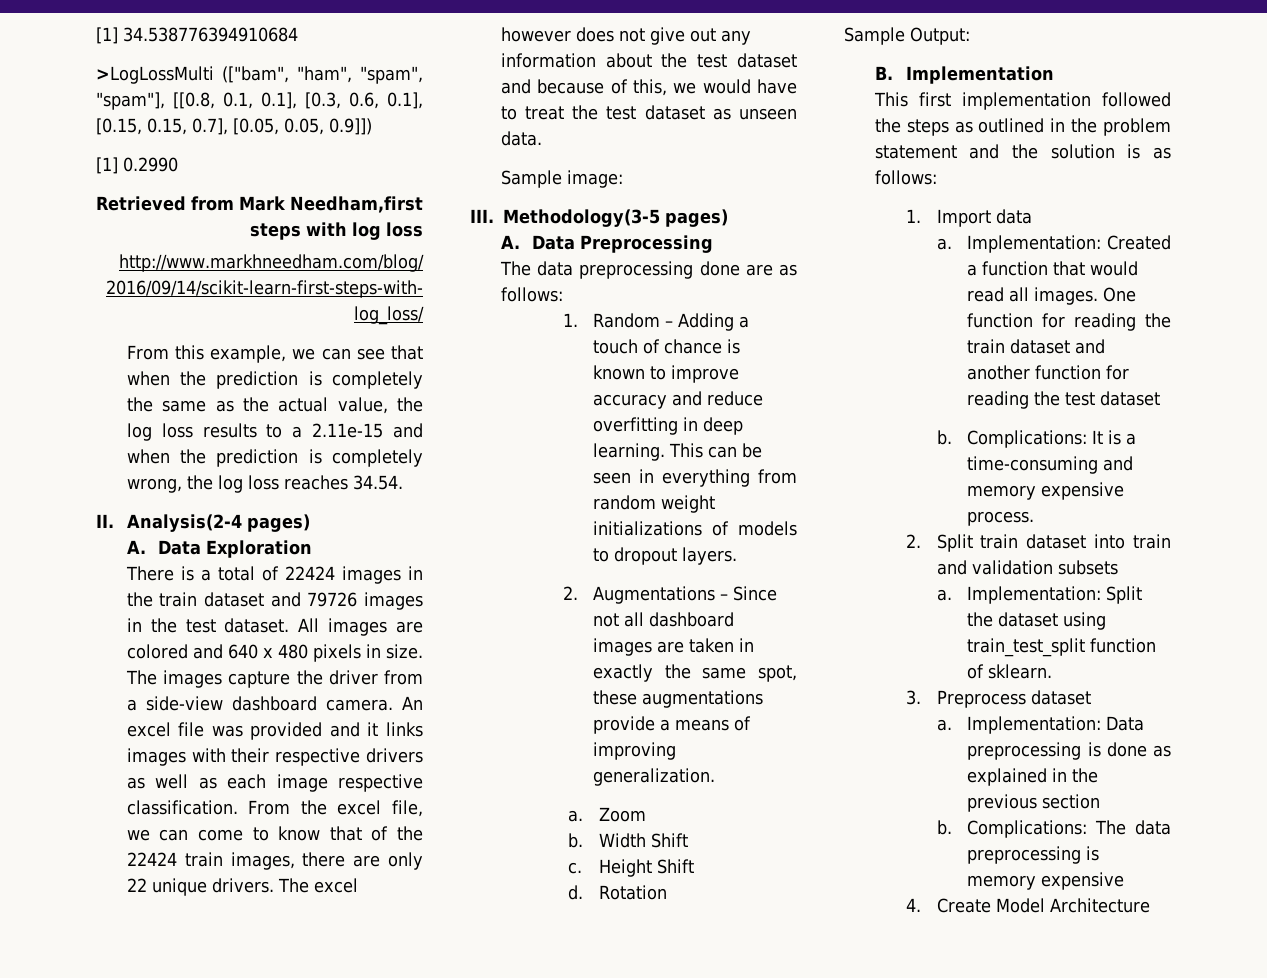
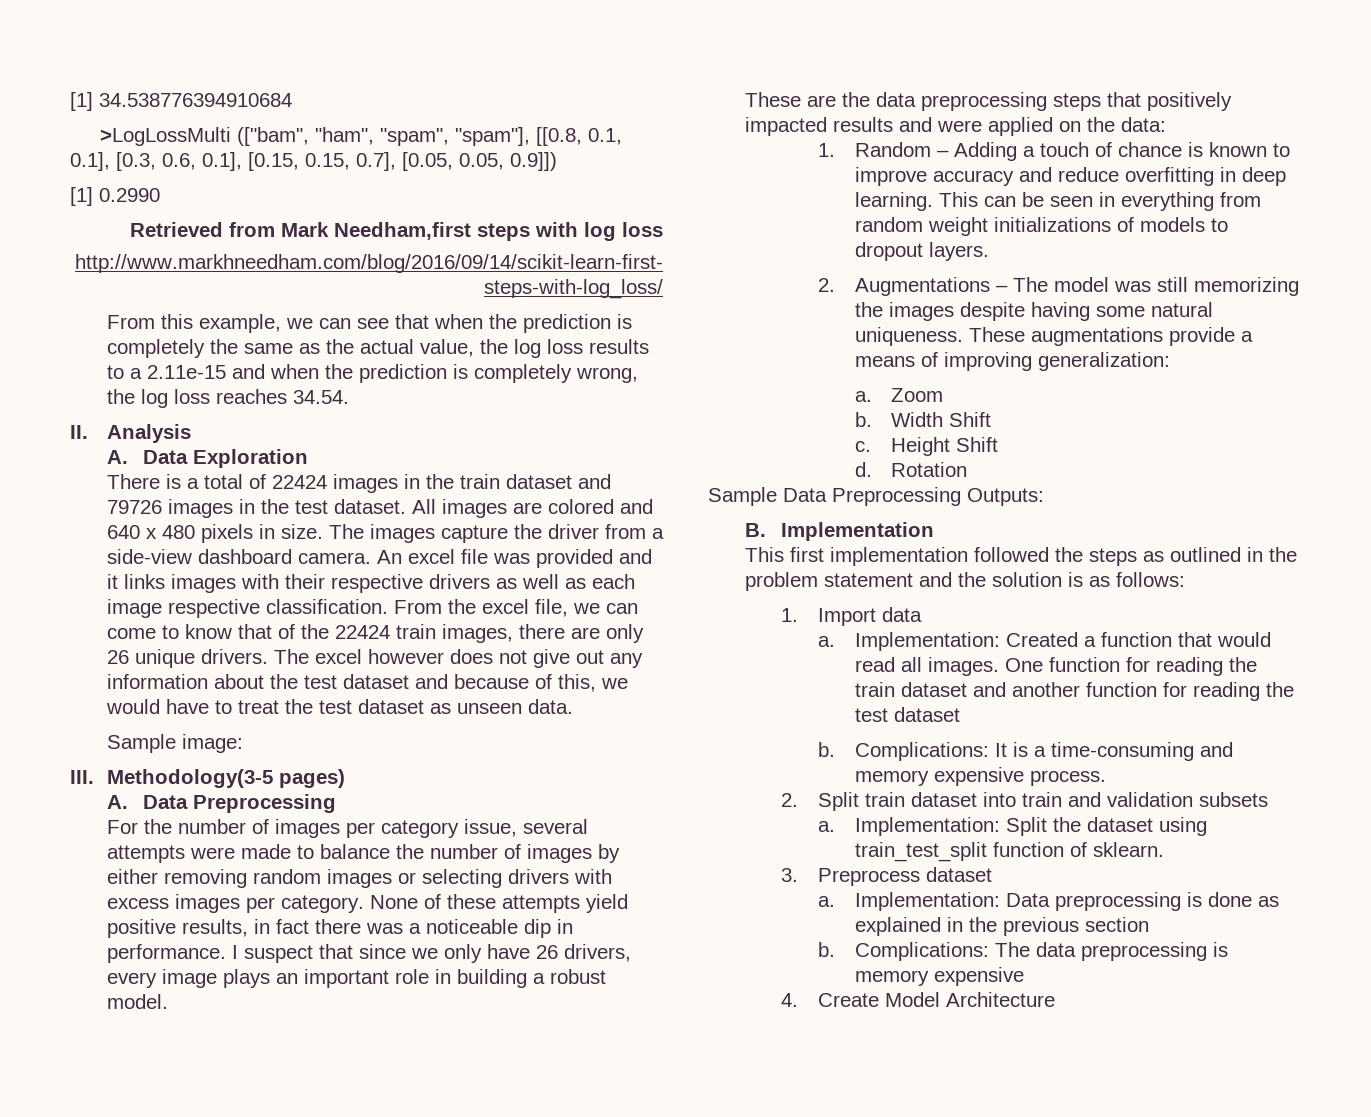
- II. Analysis(2-4 pages)
+ II. Analysis
- From the excel file, we can come to know that of the 22424 train images, there are only 22 unique drivers.
+ From the excel file, we can come to know that of the 22424 train images, there are only 26 unique drivers.
- The data preprocessing done are as follows:
+ For the number of images per category issue, several attempts were made to balance the number of images by either removing random images or selecting drivers with excess images per category. None of these attempts yield positive results, in fact there was a noticeable dip in performance. I suspect that since we only have 26 drivers, every image plays an important role in building a robust model.
+ These are the data preprocessing steps that positively impacted results and were applied on the data:
- 2. Augmentations – Since not all dashboard images are taken in exactly the same spot, these augmentations provide a means of improving generalization.
+ 2. Augmentations – The model was still memorizing the images despite having some natural uniqueness. These augmentations provide a means of improving generalization:
- Sample Output:
+ Sample Data Preprocessing Outputs:

